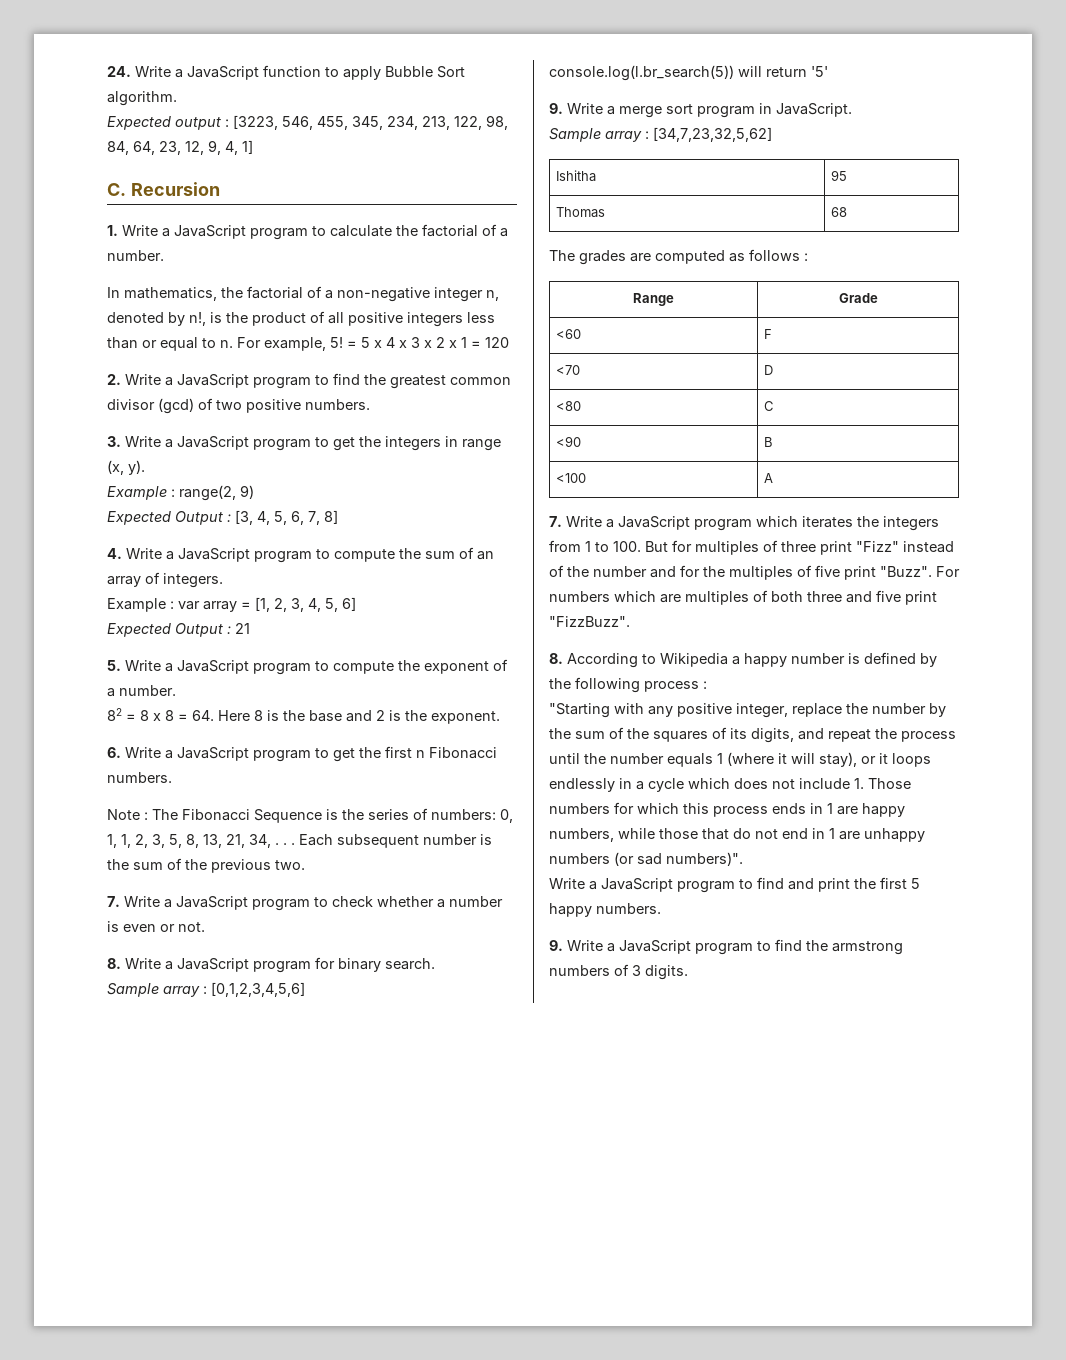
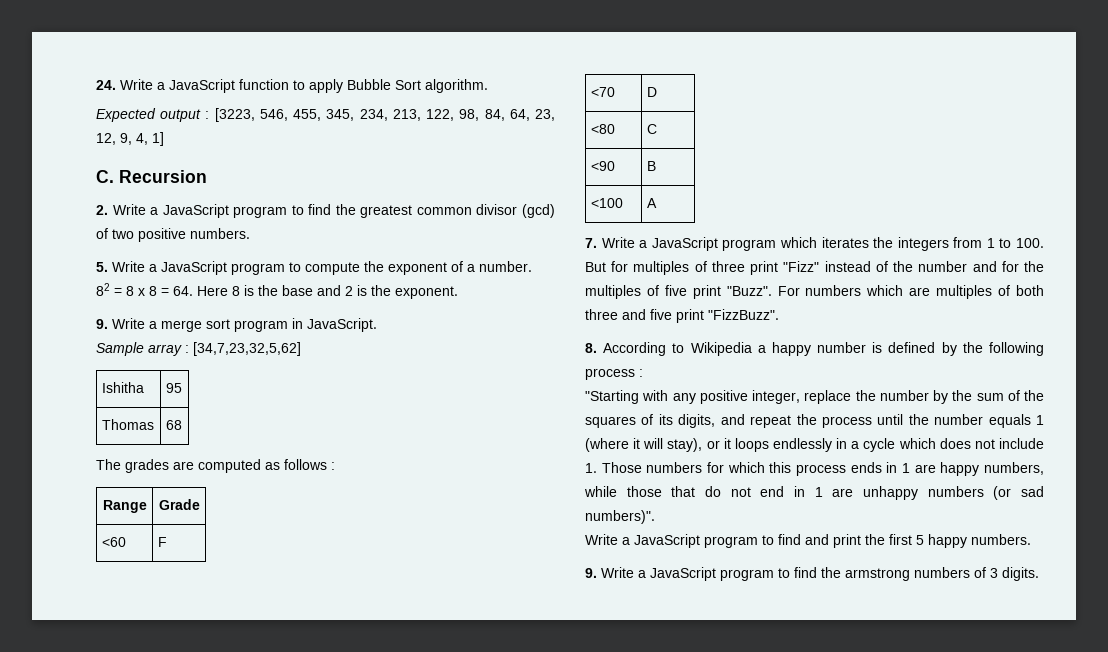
- 1. Write a JavaScript program to calculate the factorial of a number.
- In mathematics, the factorial of a non-negative integer n, denoted by n!, is the product of all positive integers less than or equal to n. For example, 5! = 5 x 4 x 3 x 2 x 1 = 120
- 3. Write a JavaScript program to get the integers in range (x, y).
- Example : range(2, 9)
- Expected Output : [3, 4, 5, 6, 7, 8]
- 4. Write a JavaScript program to compute the sum of an array of integers.
- Example : var array = [1, 2, 3, 4, 5, 6]
- Expected Output : 21
- 6. Write a JavaScript program to get the first n Fibonacci numbers.
- Note : The Fibonacci Sequence is the series of numbers: 0, 1, 1, 2, 3, 5, 8, 13, 21, 34, . . . Each subsequent number is the sum of the previous two.
- 7. Write a JavaScript program to check whether a number is even or not.
- 8. Write a JavaScript program for binary search.
- Sample array : [0,1,2,3,4,5,6]
- console.log(l.br_search(5)) will return '5'

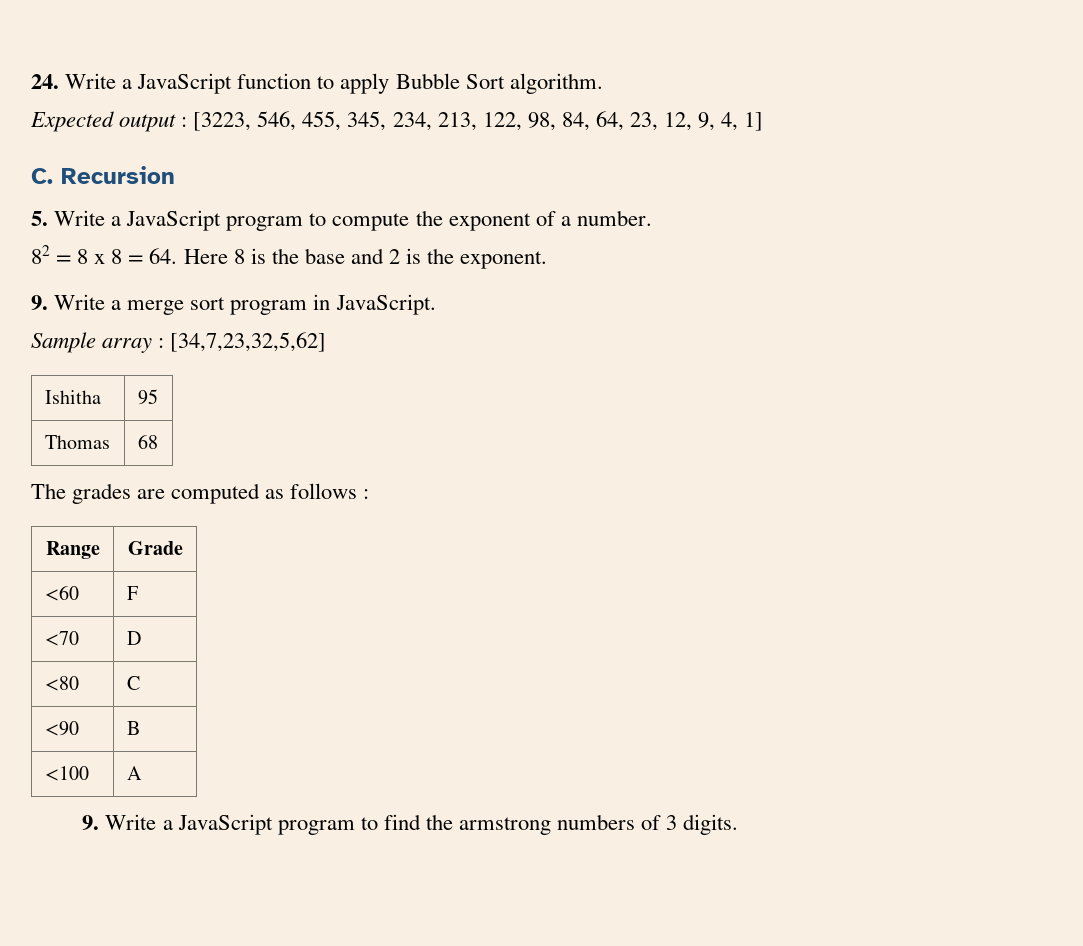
- 2. Write a JavaScript program to find the greatest common divisor (gcd) of two positive numbers.
- 7. Write a JavaScript program which iterates the integers from 1 to 100. But for multiples of three print "Fizz" instead of the number and for the multiples of five print "Buzz". For numbers which are multiples of both three and five print "FizzBuzz".
- 8. According to Wikipedia a happy number is defined by the following process :
- "Starting with any positive integer, replace the number by the sum of the squares of its digits, and repeat the process until the number equals 1 (where it will stay), or it loops endlessly in a cycle which does not include 1. Those numbers for which this process ends in 1 are happy numbers, while those that do not end in 1 are unhappy numbers (or sad numbers)".
- Write a JavaScript program to find and print the first 5 happy numbers.

